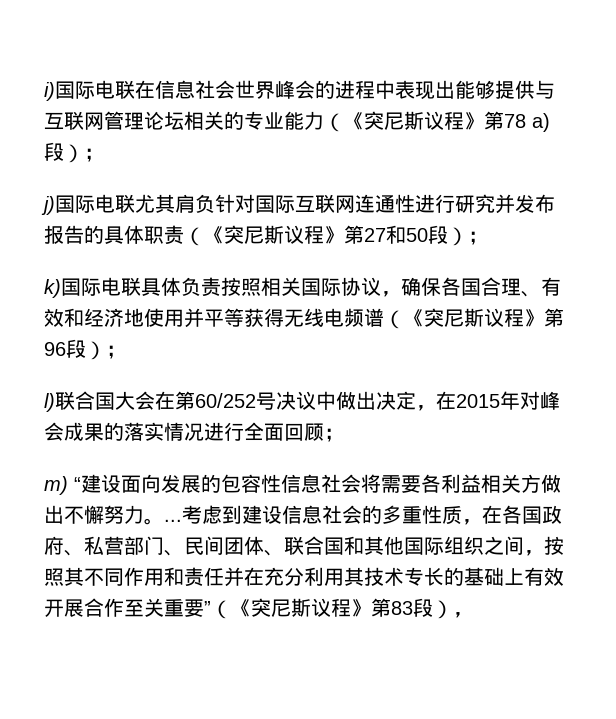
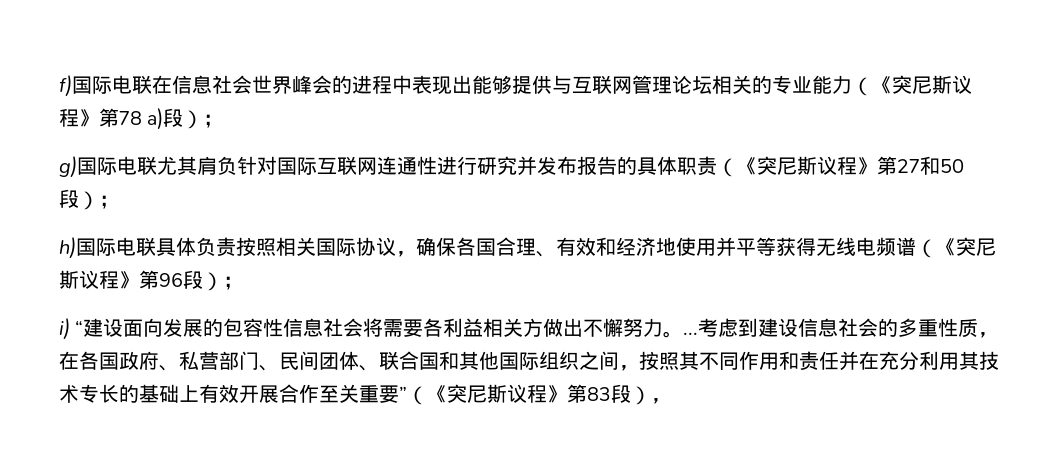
- i)国际电联在信息社会世界峰会的进程中表现出能够提供与互联网管理论坛相关的专业能力（《突尼斯议程》第78 a)段）；
+ f)国际电联在信息社会世界峰会的进程中表现出能够提供与互联网管理论坛相关的专业能力（《突尼斯议程》第78 a)段）；
- j)国际电联尤其肩负针对国际互联网连通性进行研究并发布报告的具体职责（《突尼斯议程》第27和50段）；
+ g)国际电联尤其肩负针对国际互联网连通性进行研究并发布报告的具体职责（《突尼斯议程》第27和50段）；
- k)国际电联具体负责按照相关国际协议，确保各国合理、有效和经济地使用并平等获得无线电频谱（《突尼斯议程》第96段）；
+ h)国际电联具体负责按照相关国际协议，确保各国合理、有效和经济地使用并平等获得无线电频谱（《突尼斯议程》第96段）；
- l)联合国大会在第60/252号决议中做出决定，在2015年对峰会成果的落实情况进行全面回顾；
- m) “建设面向发展的包容性信息社会将需要各利益相关方做出不懈努力。...
+ i) “建设面向发展的包容性信息社会将需要各利益相关方做出不懈努力。...

